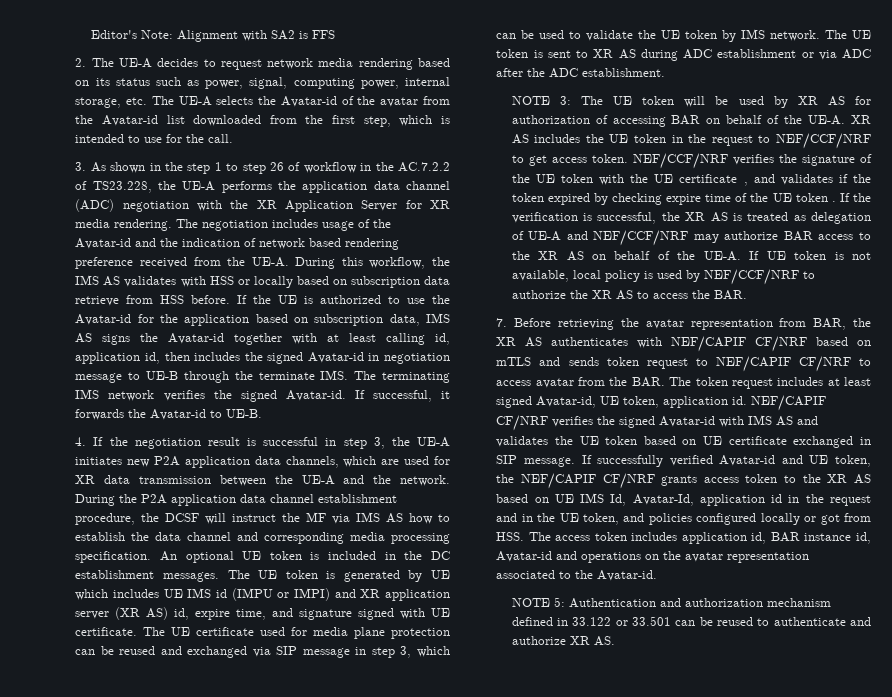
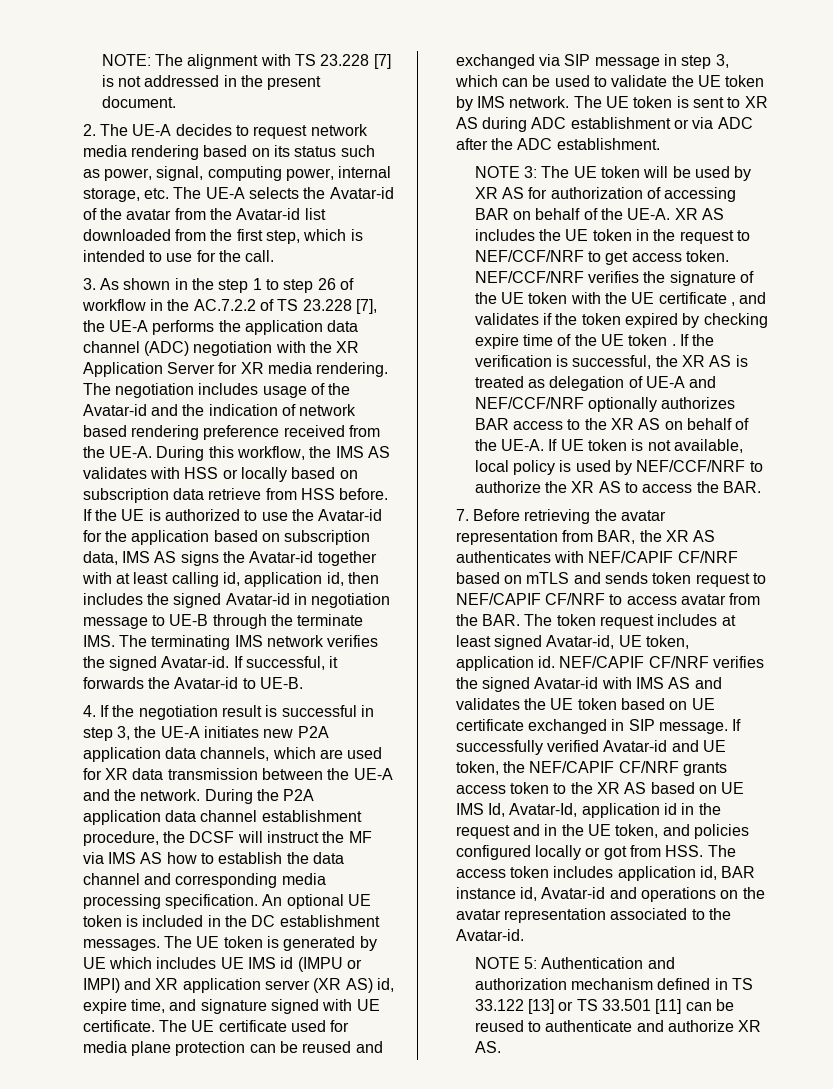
- Editor's Note: Alignment with SA2 is FFS
+ NOTE: The alignment with TS 23.228 [7] is not addressed in the present document.
- 3. As shown in the step 1 to step 26 of workflow in the AC.7.2.2 of TS23.228, the UE-A performs the application data channel (ADC) negotiation with the XR Application Server for XR media rendering.
+ 3. As shown in the step 1 to step 26 of workflow in the AC.7.2.2 of TS 23.228 [7], the UE-A performs the application data channel (ADC) negotiation with the XR Application Server for XR media rendering.
- If the verification is successful, the XR AS is treated as delegation of UE-A and NEF/CCF/NRF may authorize BAR access to the XR AS on behalf of the UE-A.
+ If the verification is successful, the XR AS is treated as delegation of UE-A and NEF/CCF/NRF optionally authorizes BAR access to the XR AS on behalf of the UE-A.
- NOTE 5: Authentication and authorization mechanism defined in 33.122 or 33.501 can be reused to authenticate and authorize XR AS.
+ NOTE 5: Authentication and authorization mechanism defined in TS 33.122 [13] or TS 33.501 [11] can be reused to authenticate and authorize XR AS.

